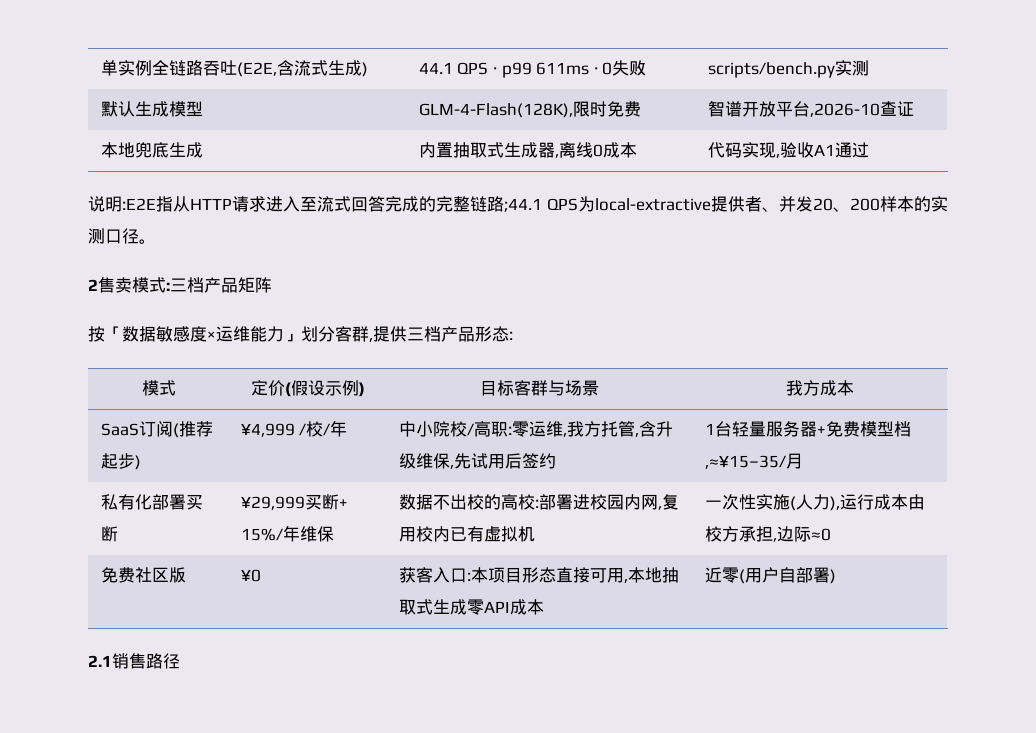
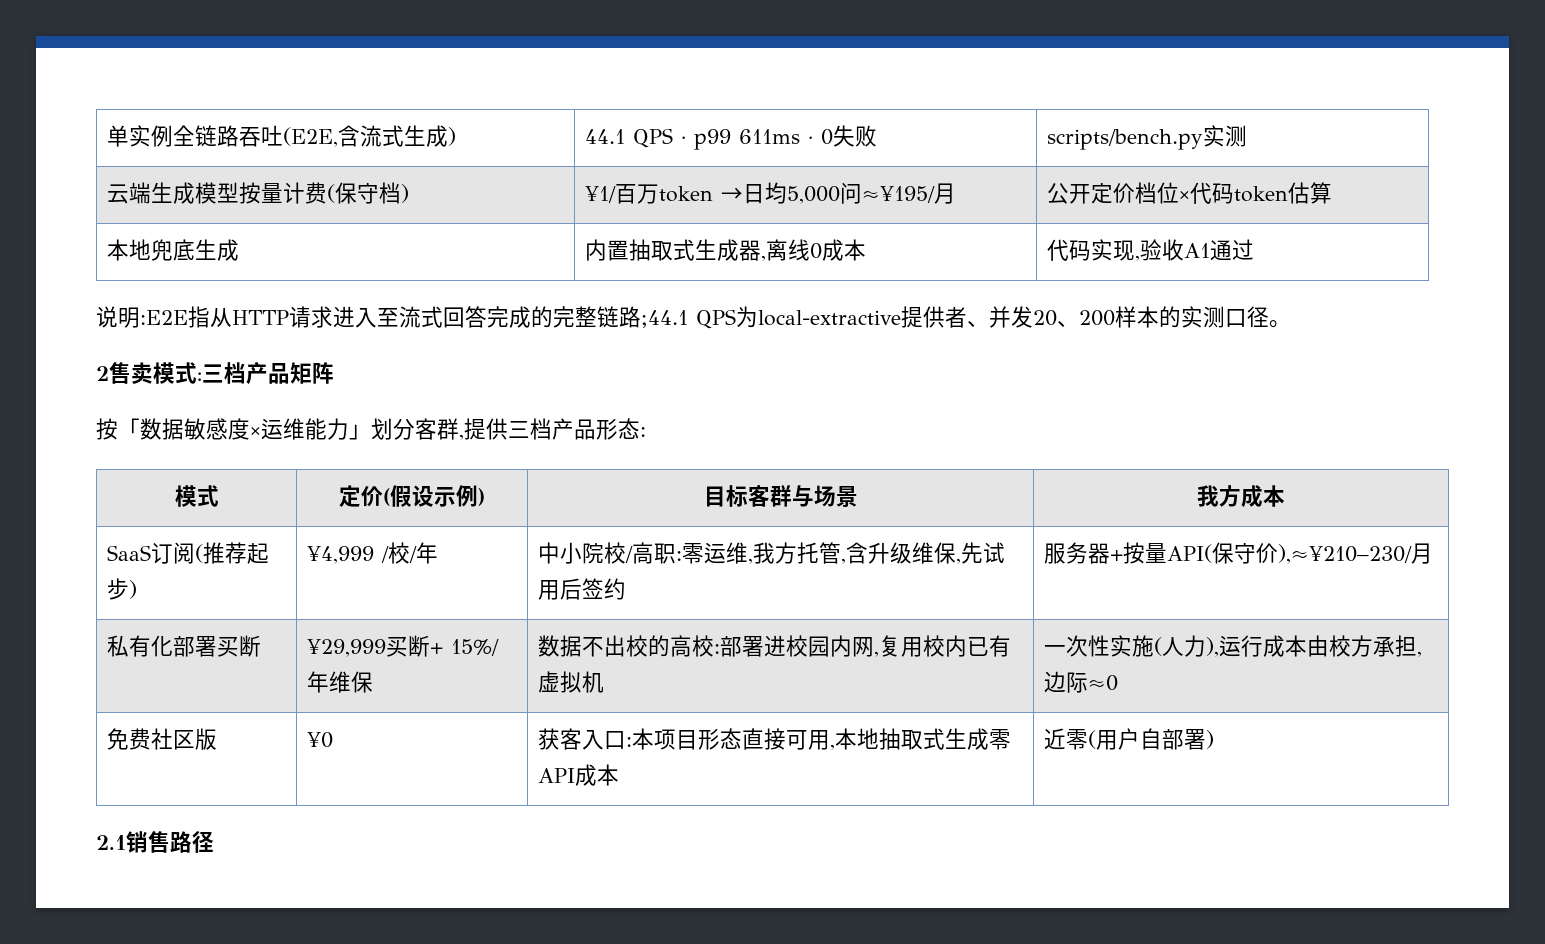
- 默认生成模型 | GLM-4-Flash(128K),限时免费 | 智谱开放平台,2026-10查证
+ 云端生成模型按量计费(保守档) | ¥1/百万token →日均5,000问≈¥195/月 | 公开定价档位×代码token估算
- SaaS订阅(推荐起步) | ¥4,999 /校/年 | 中小院校/高职:零运维,我方托管,含升级维保,先试用后签约 | 1台轻量服务器+免费模型档,≈¥15–35/月
+ SaaS订阅(推荐起步) | ¥4,999 /校/年 | 中小院校/高职:零运维,我方托管,含升级维保,先试用后签约 | 服务器+按量API(保守价),≈¥210–230/月

